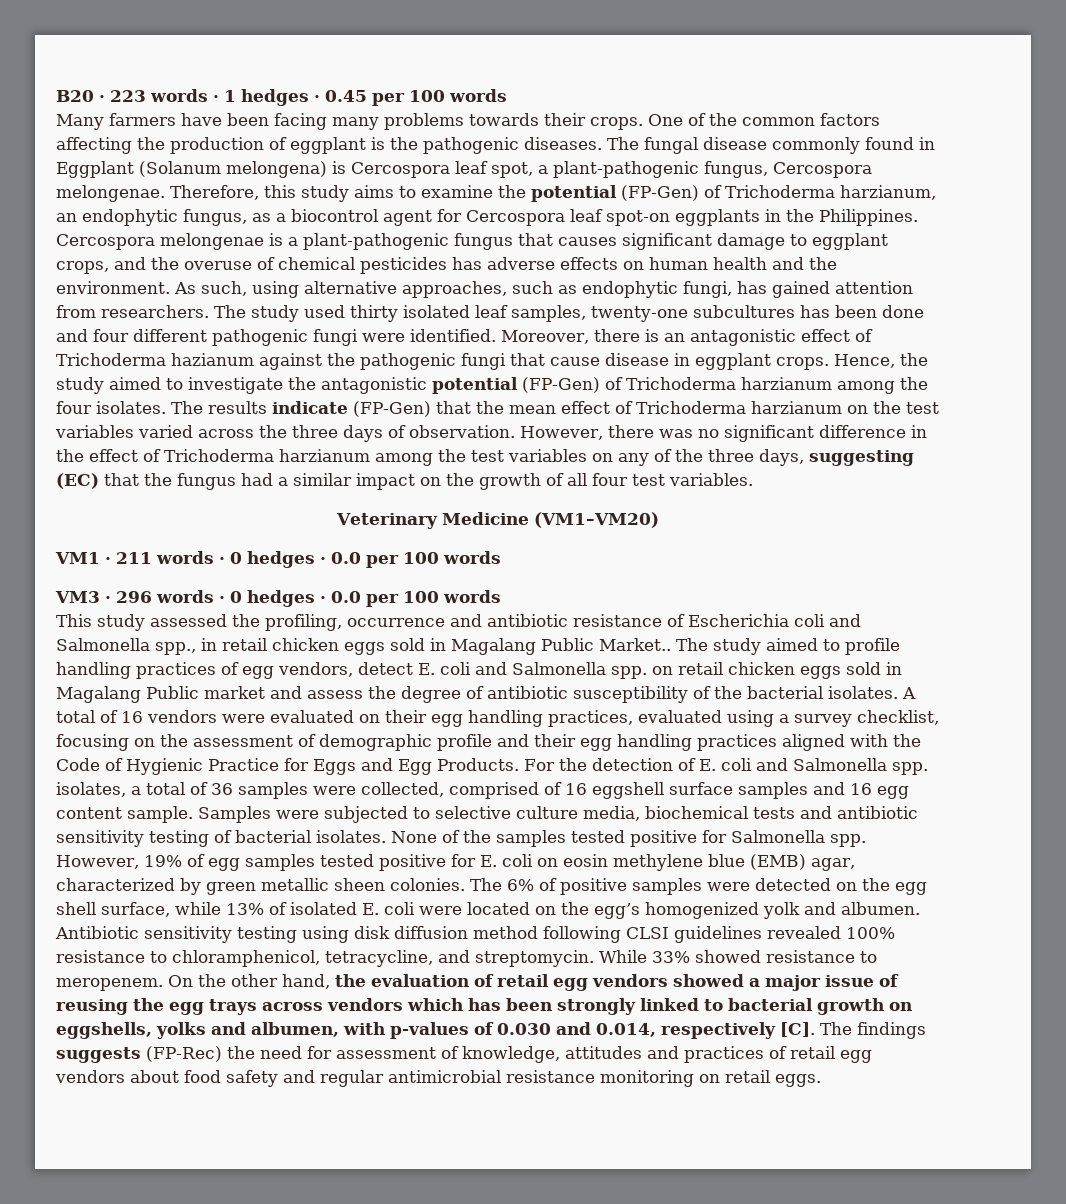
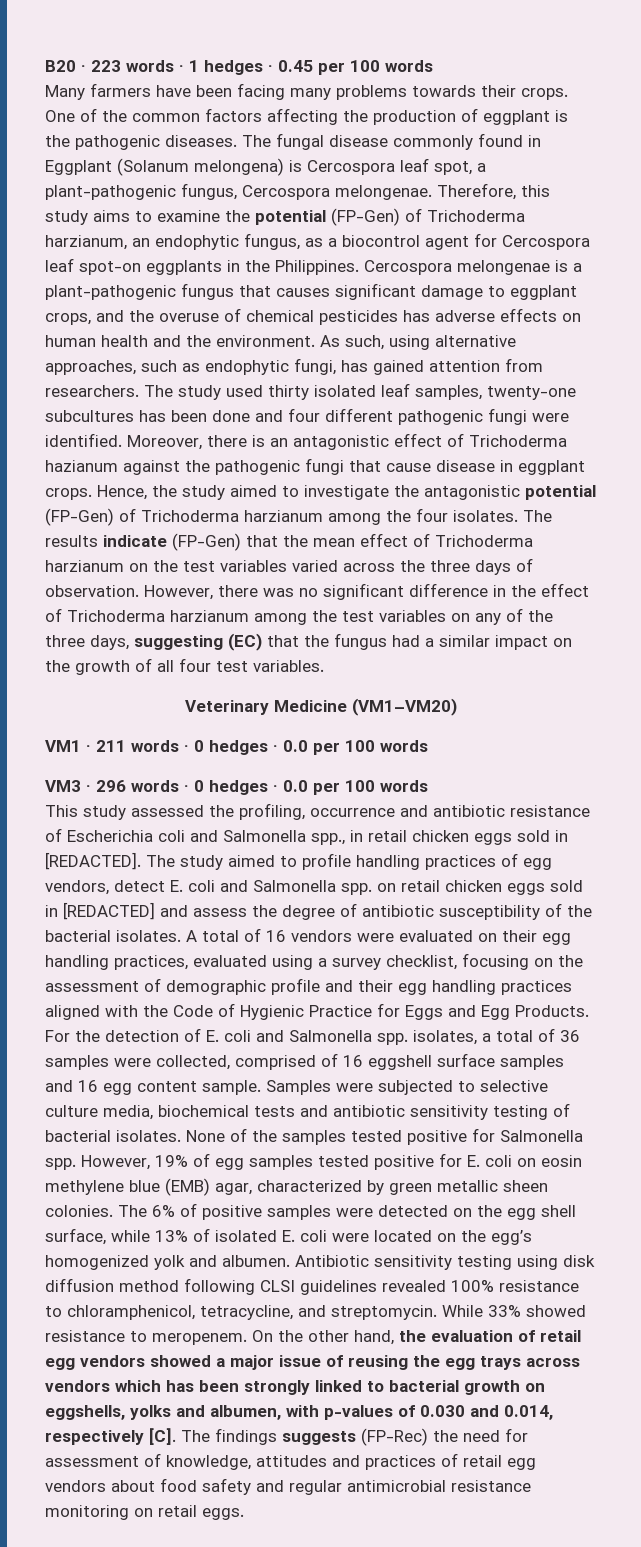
- This study assessed the profiling, occurrence and antibiotic resistance of Escherichia coli and Salmonella spp., in retail chicken eggs sold in Magalang Public Market..
+ This study assessed the profiling, occurrence and antibiotic resistance of Escherichia coli and Salmonella spp., in retail chicken eggs sold in [REDACTED].
- The study aimed to profile handling practices of egg vendors, detect E. coli and Salmonella spp. on retail chicken eggs sold in Magalang Public market and assess the degree of antibiotic susceptibility of the bacterial isolates.
+ The study aimed to profile handling practices of egg vendors, detect E. coli and Salmonella spp. on retail chicken eggs sold in [REDACTED] and assess the degree of antibiotic susceptibility of the bacterial isolates.

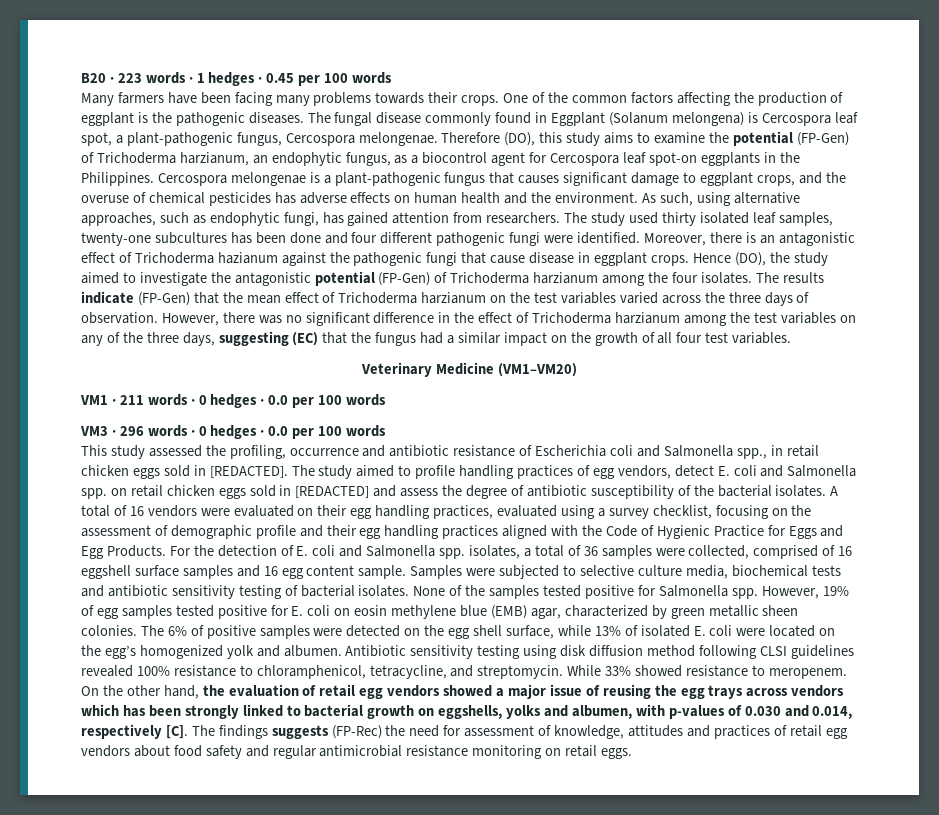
- Therefore, this study aims to examine the potential (FP-Gen) of Trichoderma harzianum, an endophytic fungus, as a biocontrol agent for Cercospora leaf spot-on eggplants in the Philippines.
+ Therefore (DO), this study aims to examine the potential (FP-Gen) of Trichoderma harzianum, an endophytic fungus, as a biocontrol agent for Cercospora leaf spot-on eggplants in the Philippines.
- Hence, the study aimed to investigate the antagonistic potential (FP-Gen) of Trichoderma harzianum among the four isolates.
+ Hence (DO), the study aimed to investigate the antagonistic potential (FP-Gen) of Trichoderma harzianum among the four isolates.

